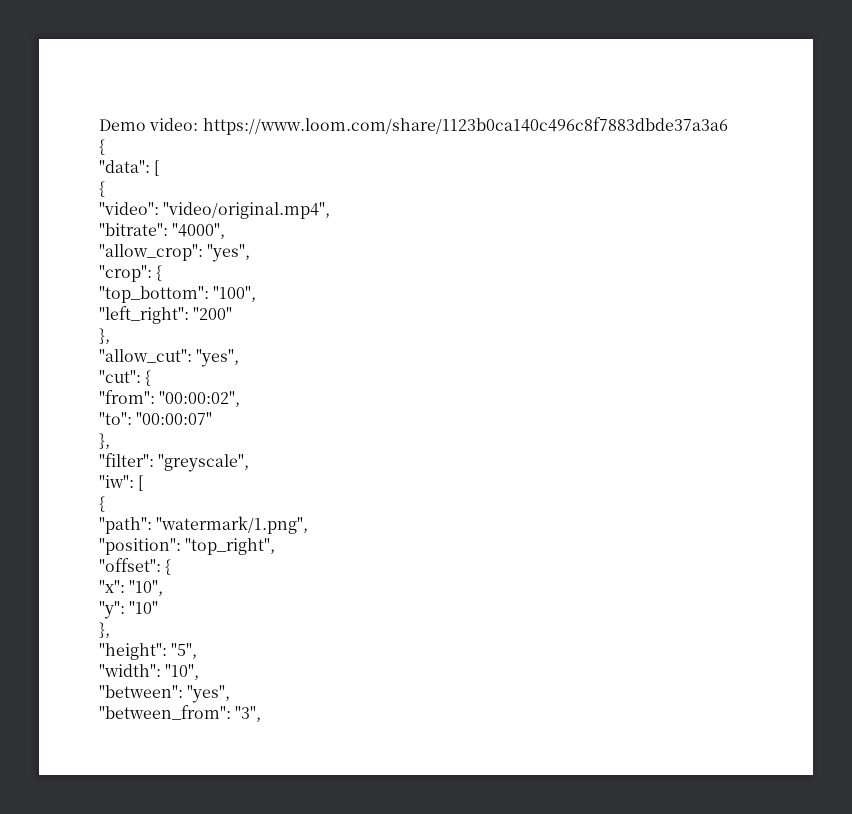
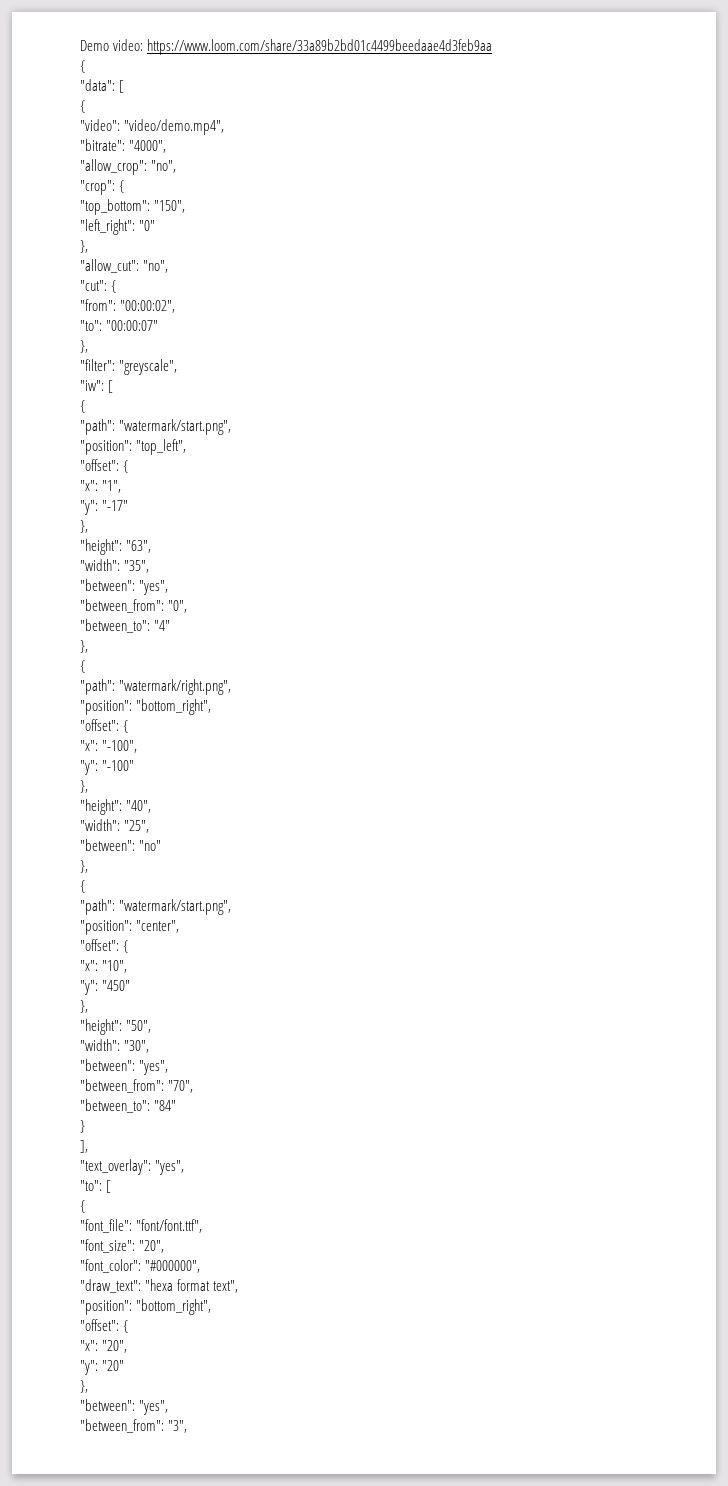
- Demo video: https://www.loom.com/share/1123b0ca140c496c8f7883dbde37a3a6
+ Demo video: https://www.loom.com/share/33a89b2bd01c4499beedaae4d3feb9aa
- "video": "video/original.mp4",
+ "video": "video/demo.mp4",
- "allow_crop": "yes",
+ "allow_crop": "no",
- "top_bottom": "100",
+ "top_bottom": "150",
- "left_right": "200"
+ "left_right": "0"
- "allow_cut": "yes",
+ "allow_cut": "no",
  "iw": [
  {
- "path": "watermark/1.png",
- "position": "top_right",
+ "path": "watermark/start.png",
+ "position": "top_left",
+ "offset": {
+ "x": "1",
+ "y": "-17"
+ },
+ "height": "63",
+ "width": "35",
+ "between": "yes",
+ "between_from": "0",
+ "between_to": "4"
+ },
+ {
+ "path": "watermark/right.png",
+ "position": "bottom_right",
+ "offset": {
+ "x": "-100",
+ "y": "-100"
+ },
+ "height": "40",
+ "width": "25",
+ "between": "no"
+ },
+ {
+ "path": "watermark/start.png",
+ "position": "center",
- "y": "10"
+ "y": "450"
  },
- "height": "5",
- "width": "10",
+ "height": "50",
+ "width": "30",
+ "between": "yes",
+ "between_from": "70",
+ "between_to": "84"
+ }
+ ],
+ "text_overlay": "yes",
+ "to": [
+ {
+ "font_file": "font/font.ttf",
+ "font_size": "20",
+ "font_color": "#000000",
+ "draw_text": "hexa format text",
+ "position": "bottom_right",
+ "offset": {
+ "x": "20",
+ "y": "20"
+ },

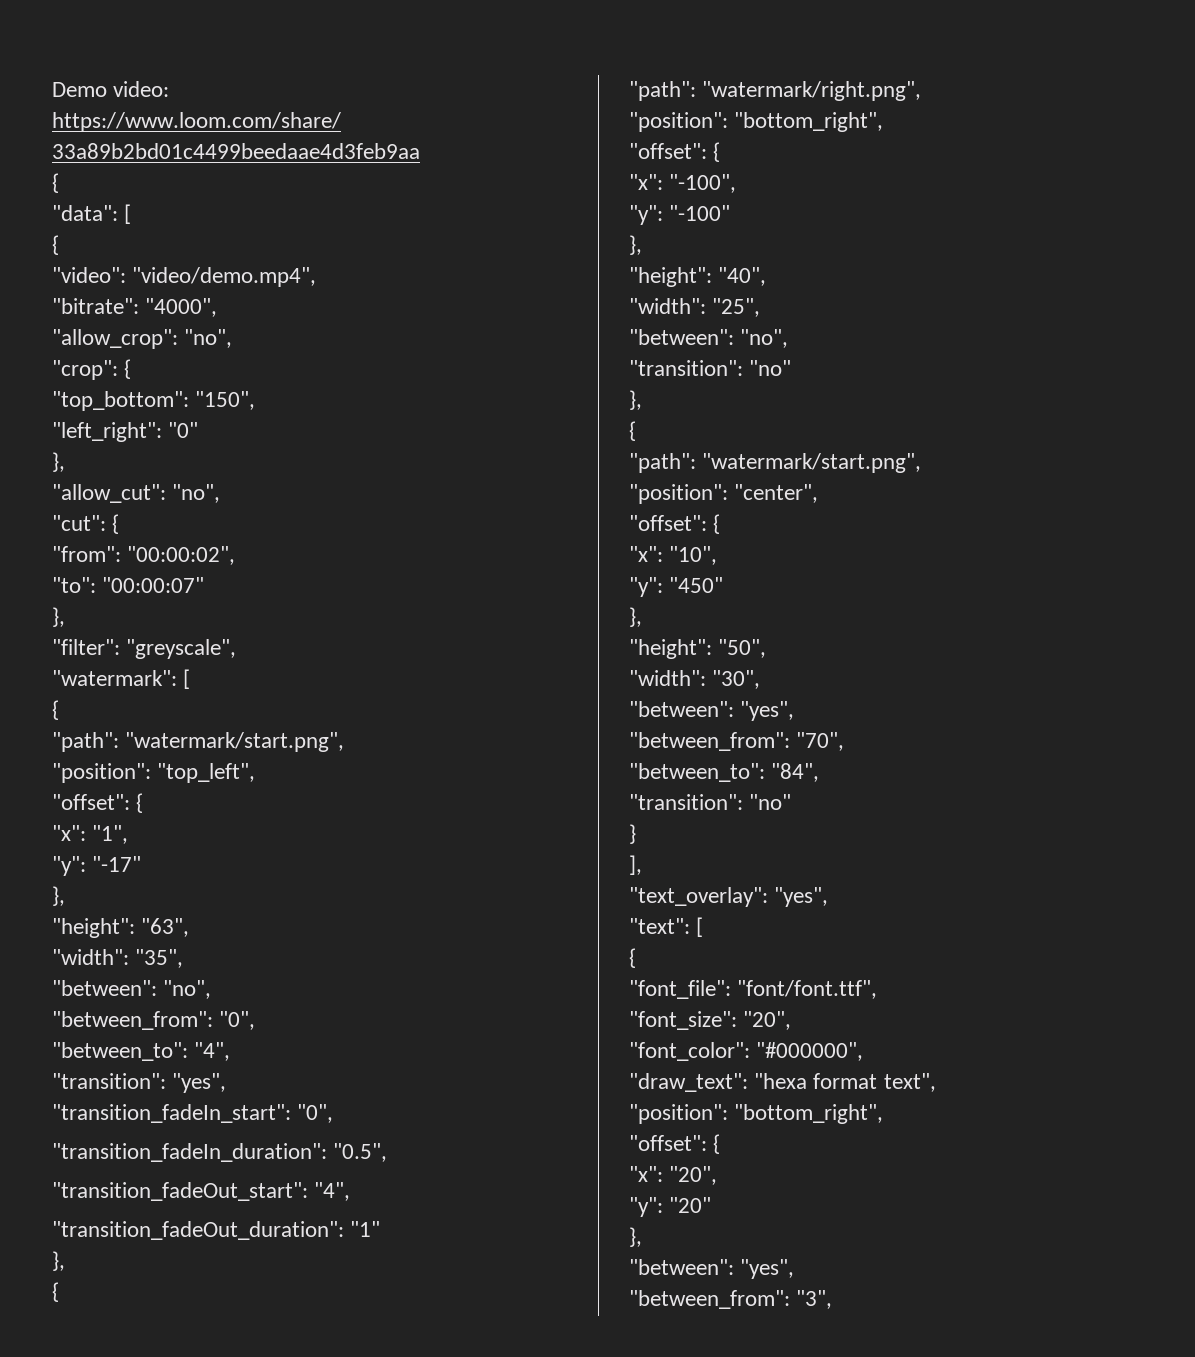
- "iw": [
+ "watermark": [
  "width": "35",
- "between": "yes",
+ "between": "no",
- "between_to": "4"
+ "between_to": "4",
+ "transition": "yes",
+ "transition_fadeIn_start": "0",
+ "transition_fadeIn_duration": "0.5",
+ "transition_fadeOut_start": "4",
+ "transition_fadeOut_duration": "1"
  "width": "25",
- "between": "no"
+ "between": "no",
+ "transition": "no"
- "between_to": "84"
+ "between_to": "84",
+ "transition": "no"
- "to": [
+ "text": [

